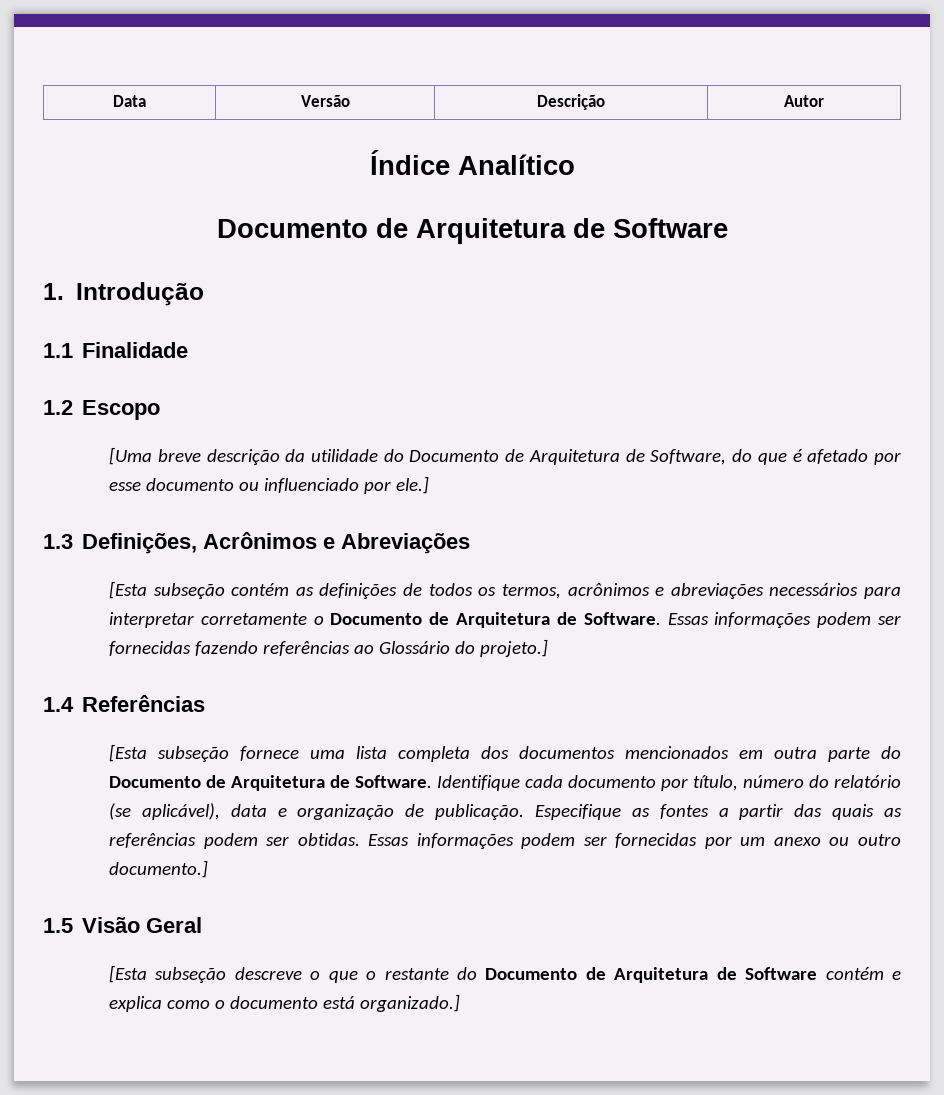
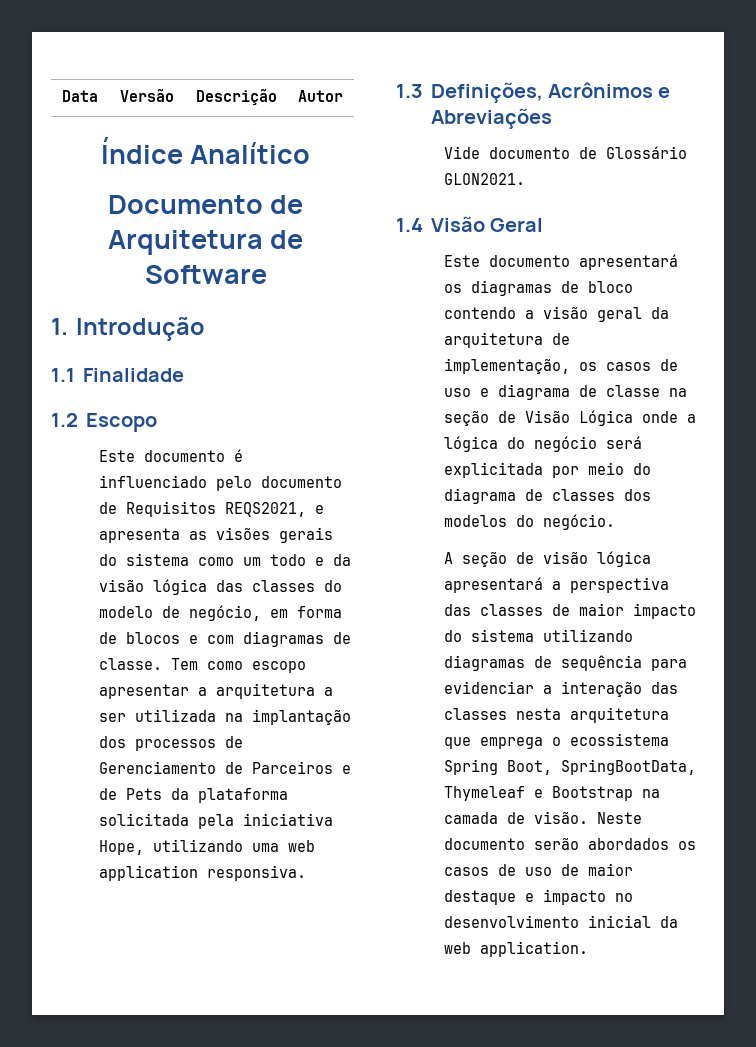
- [Uma breve descrição da utilidade do Documento de Arquitetura de Software, do que é afetado por esse documento ou influenciado por ele.]
+ Este documento é influenciado pelo documento de Requisitos REQS2021, e apresenta as visões gerais do sistema como um todo e da visão lógica das classes do modelo de negócio, em forma de blocos e com diagramas de classe. Tem como escopo apresentar a arquitetura a ser utilizada na implantação dos processos de Gerenciamento de Parceiros e de Pets da plataforma solicitada pela iniciativa Hope, utilizando uma web application responsiva.
- [Esta subseção contém as definições de todos os termos, acrônimos e abreviações necessários para interpretar corretamente o Documento de Arquitetura de Software. Essas informações podem ser fornecidas fazendo referências ao Glossário do projeto.]
- 1.4 Referências
- [Esta subseção fornece uma lista completa dos documentos mencionados em outra parte do Documento de Arquitetura de Software. Identifique cada documento por título, número do relatório (se aplicável), data e organização de publicação. Especifique as fontes a partir das quais as referências podem ser obtidas. Essas informações podem ser fornecidas por um anexo ou outro documento.]
- 1.5 Visão Geral
- [Esta subseção descreve o que o restante do Documento de Arquitetura de Software contém e explica como o documento está organizado.]
+ Vide documento de Glossário GLON2021.
+ 1.4 Visão Geral
+ Este documento apresentará os diagramas de bloco contendo a visão geral da arquitetura de implementação, os casos de uso e diagrama de classe na seção de Visão Lógica onde a lógica do negócio será explicitada por meio do diagrama de classes dos modelos do negócio.
+ A seção de visão lógica apresentará a perspectiva das classes de maior impacto do sistema utilizando diagramas de sequência para evidenciar a interação das classes nesta arquitetura que emprega o ecossistema Spring Boot, SpringBootData, Thymeleaf e Bootstrap na camada de visão. Neste documento serão abordados os casos de uso de maior destaque e impacto no desenvolvimento inicial da web application.

